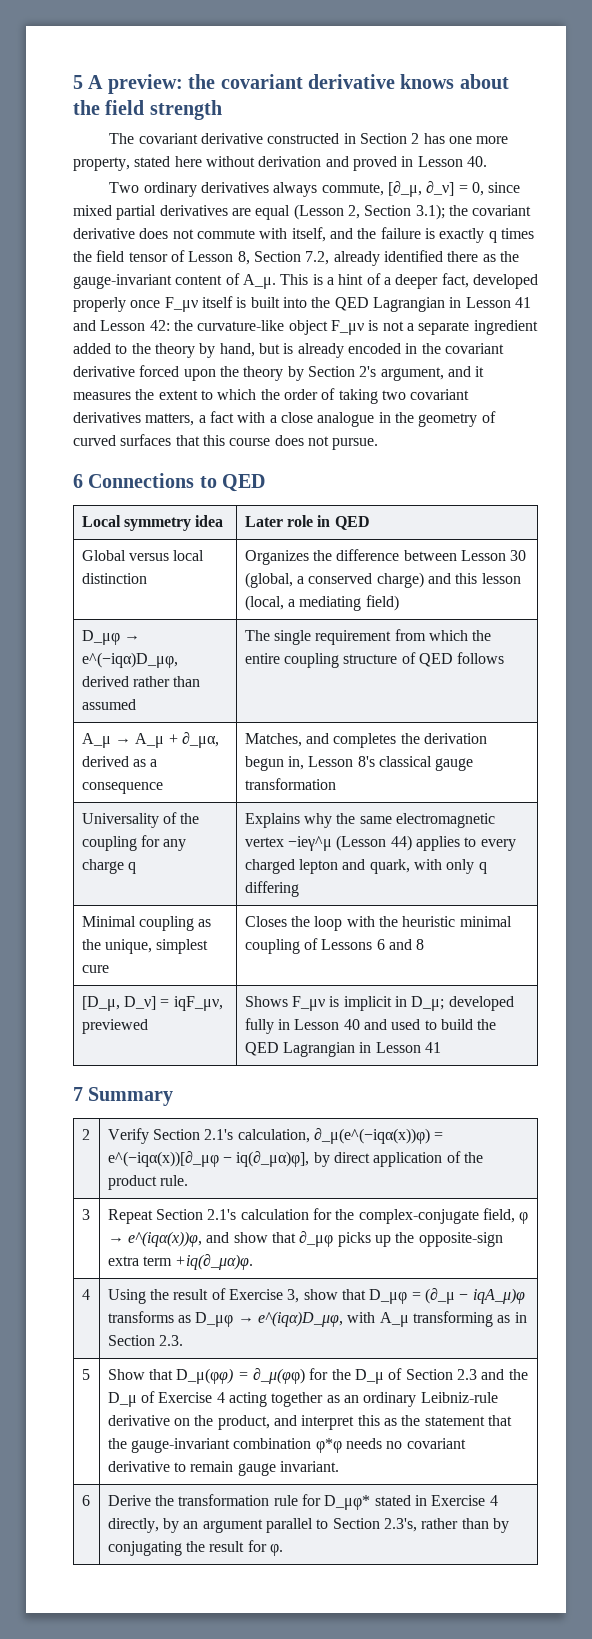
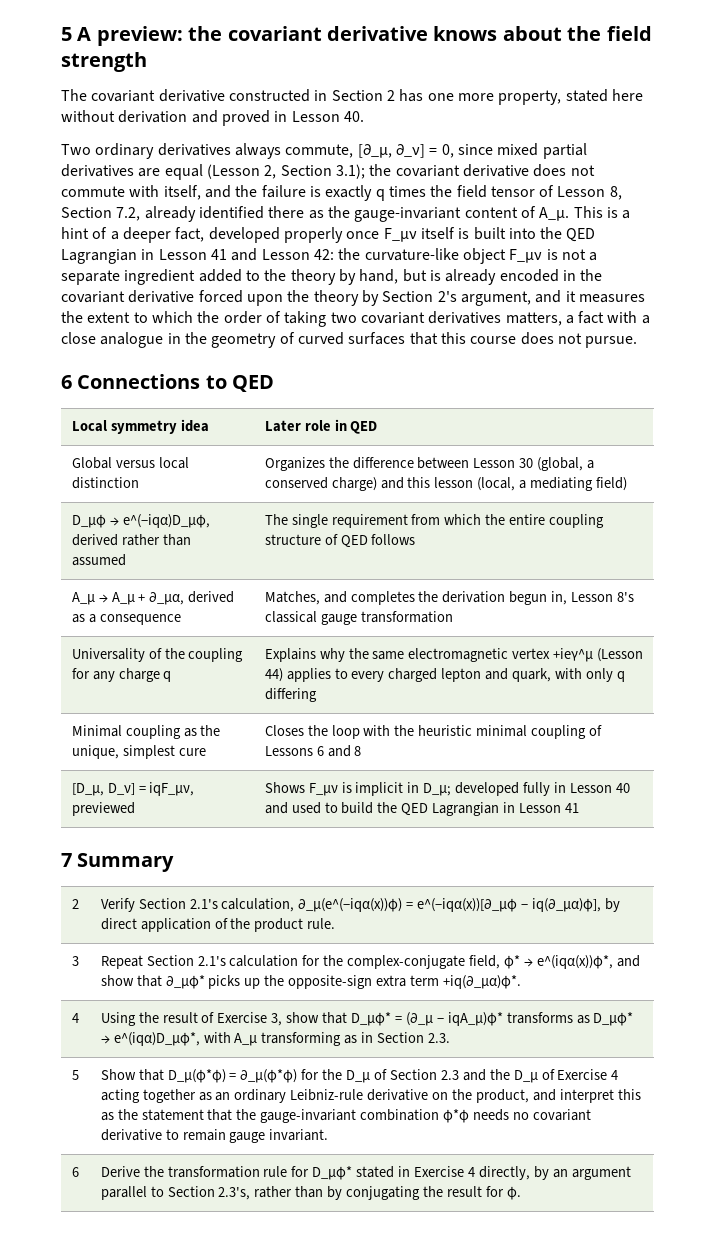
- Universality of the coupling for any charge q | Explains why the same electromagnetic vertex −ieγ^μ (Lesson 44) applies to every charged lepton and quark, with only q differing
+ Universality of the coupling for any charge q | Explains why the same electromagnetic vertex +ieγ^μ (Lesson 44) applies to every charged lepton and quark, with only q differing
- 3 | Repeat Section 2.1's calculation for the complex-conjugate field, φ → e^(iqα(x))φ, and show that ∂_μφ picks up the opposite-sign extra term +iq(∂_μα)φ.
+ 3 | Repeat Section 2.1's calculation for the complex-conjugate field, φ* → e^(iqα(x))φ*, and show that ∂_μφ* picks up the opposite-sign extra term +iq(∂_μα)φ*.
- 4 | Using the result of Exercise 3, show that D_μφ = (∂_μ − iqA_μ)φ transforms as D_μφ → e^(iqα)D_μφ, with A_μ transforming as in Section 2.3.
+ 4 | Using the result of Exercise 3, show that D_μφ* = (∂_μ − iqA_μ)φ* transforms as D_μφ* → e^(iqα)D_μφ*, with A_μ transforming as in Section 2.3.
- Show that D_μ(φφ) = ∂_μ(φφ) for the D_μ of Section 2.3 and the D_μ of Exercise 4 acting together as an ordinary Leibniz-rule derivative on the product, and interpret this as the statement that the gauge-invariant combination φ*φ needs no covariant derivative to remain gauge invariant.
+ Show that D_μ(φ*φ) = ∂_μ(φ*φ) for the D_μ of Section 2.3 and the D_μ of Exercise 4 acting together as an ordinary Leibniz-rule derivative on the product, and interpret this as the statement that the gauge-invariant combination φ*φ needs no covariant derivative to remain gauge invariant.

